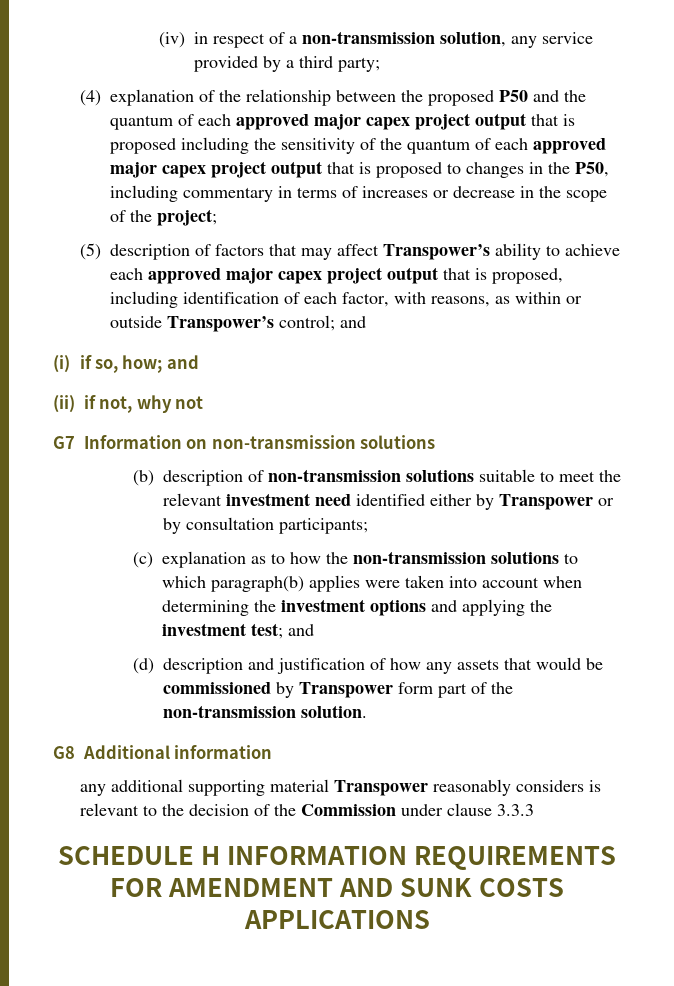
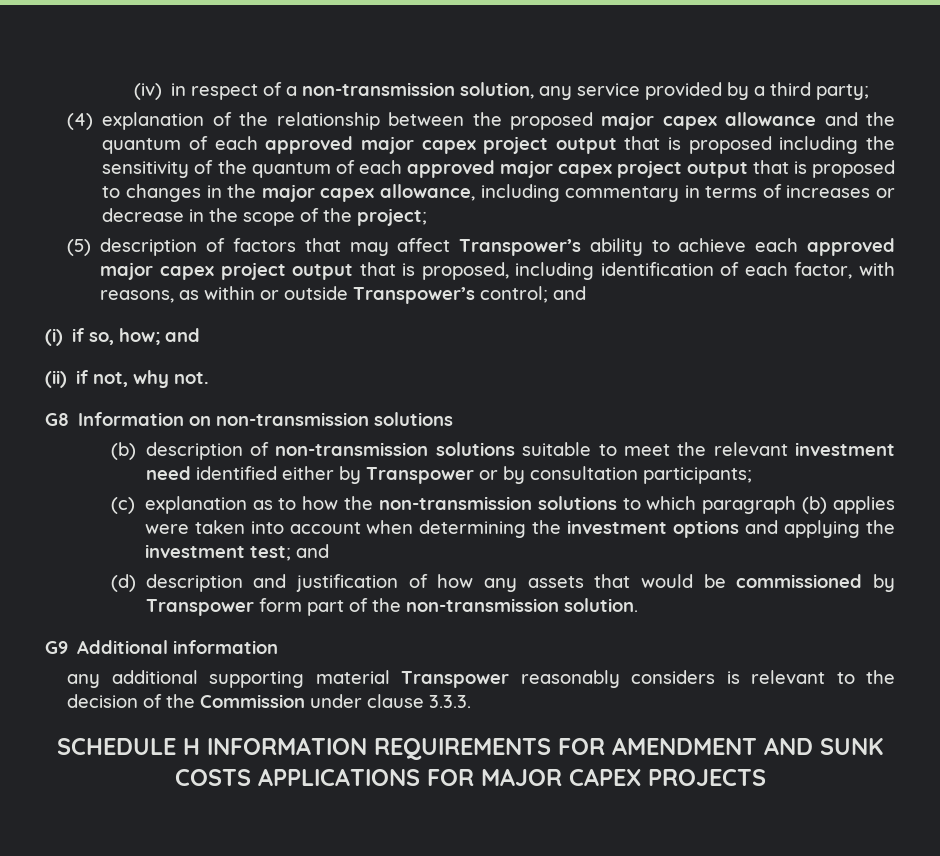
- (4) explanation of the relationship between the proposed P50 and the quantum of each approved major capex project output that is proposed including the sensitivity of the quantum of each approved major capex project output that is proposed to changes in the P50, including commentary in terms of increases or decrease in the scope of the project;
+ (4) explanation of the relationship between the proposed major capex allowance and the quantum of each approved major capex project output that is proposed including the sensitivity of the quantum of each approved major capex project output that is proposed to changes in the major capex allowance, including commentary in terms of increases or decrease in the scope of the project;
- (ii) if not, why not
- G7 Information on non-transmission solutions
+ (ii) if not, why not.
+ G8 Information on non-transmission solutions
- (c) explanation as to how the non-transmission solutions to which paragraph(b) applies were taken into account when determining the investment options and applying the investment test; and
+ (c) explanation as to how the non-transmission solutions to which paragraph (b) applies were taken into account when determining the investment options and applying the investment test; and
- G8 Additional information
+ G9 Additional information
- any additional supporting material Transpower reasonably considers is relevant to the decision of the Commission under clause 3.3.3
+ any additional supporting material Transpower reasonably considers is relevant to the decision of the Commission under clause 3.3.3.
- SCHEDULE H INFORMATION REQUIREMENTS FOR AMENDMENT AND SUNK COSTS APPLICATIONS
+ SCHEDULE H INFORMATION REQUIREMENTS FOR AMENDMENT AND SUNK COSTS APPLICATIONS FOR MAJOR CAPEX PROJECTS

